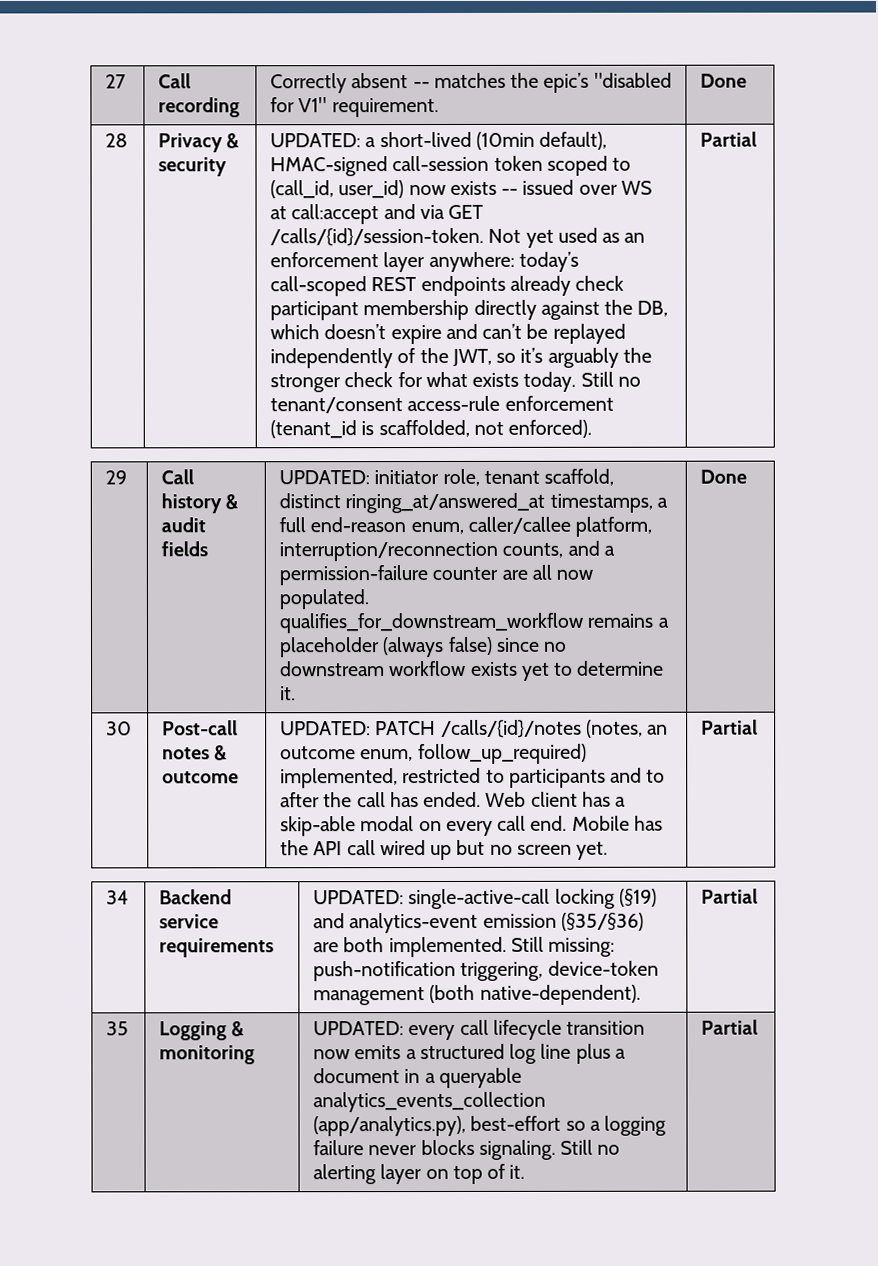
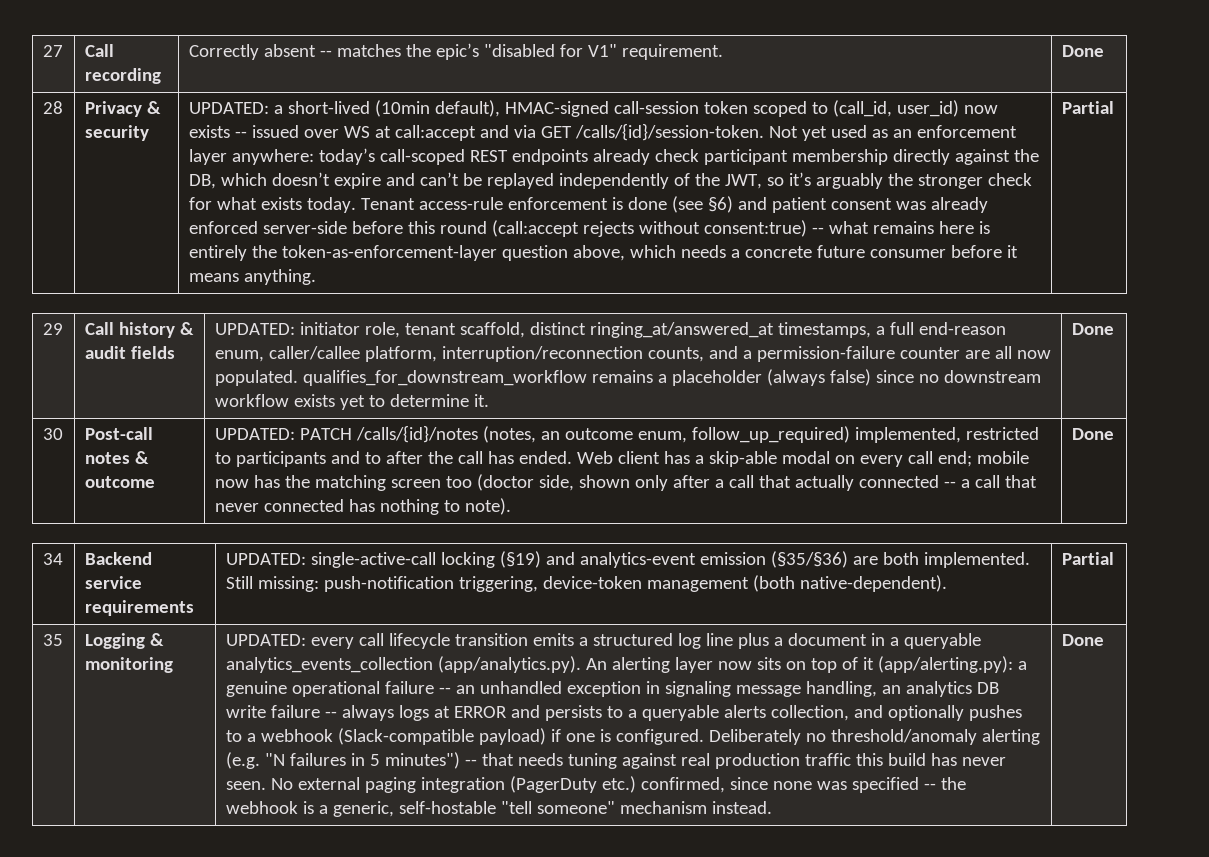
- Still no tenant/consent access-rule enforcement (tenant_id is scaffolded, not enforced).
+ Tenant access-rule enforcement is done (see §6) and patient consent was already enforced server-side before this round (call:accept rejects without consent:true) -- what remains here is entirely the token-as-enforcement-layer question above, which needs a concrete future consumer before it means anything.
- Web client has a skip-able modal on every call end. Mobile has the API call wired up but no screen yet. | Partial
+ Web client has a skip-able modal on every call end; mobile now has the matching screen too (doctor side, shown only after a call that actually connected -- a call that never connected has nothing to note). | Done
- UPDATED: every call lifecycle transition now emits a structured log line plus a document in a queryable analytics_events_collection (app/analytics.py), best-effort so a logging failure never blocks signaling. Still no alerting layer on top of it. | Partial
+ UPDATED: every call lifecycle transition emits a structured log line plus a document in a queryable analytics_events_collection (app/analytics.py). An alerting layer now sits on top of it (app/alerting.py): a genuine operational failure -- an unhandled exception in signaling message handling, an analytics DB write failure -- always logs at ERROR and persists to a queryable alerts collection, and optionally pushes to a webhook (Slack-compatible payload) if one is configured. Deliberately no threshold/anomaly alerting (e.g. "N failures in 5 minutes") -- that needs tuning against real production traffic this build has never seen. No external paging integration (PagerDuty etc.) confirmed, since none was specified -- the webhook is a generic, self-hostable "tell someone" mechanism instead. | Done

